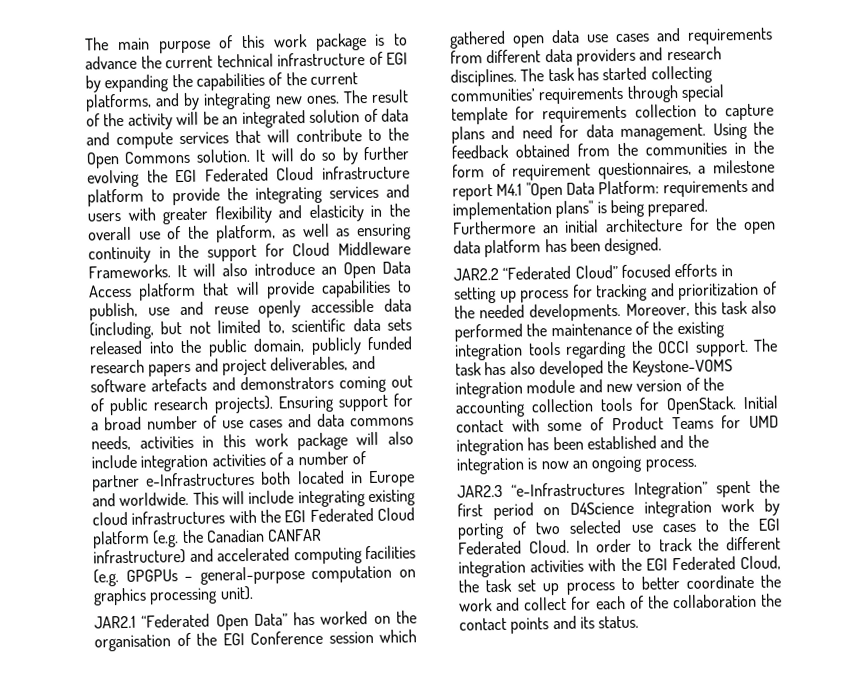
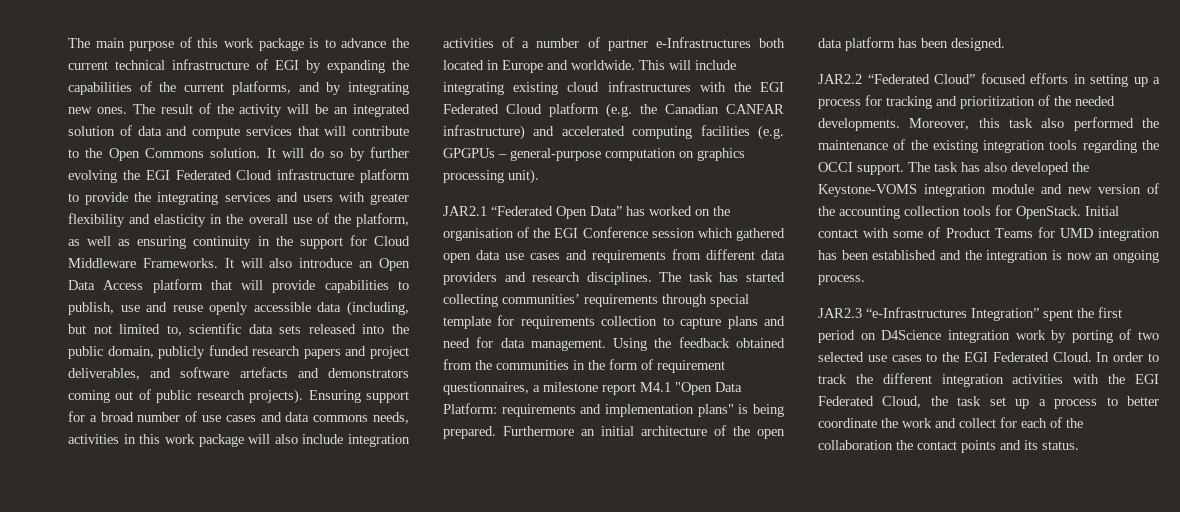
- Furthermore an initial architecture for the open data platform has been designed.
+ Furthermore an initial architecture of the open data platform has been designed.
- JAR2.2 “Federated Cloud” focused efforts in setting up process for tracking and prioritization of the needed developments.
+ JAR2.2 “Federated Cloud” focused efforts in setting up a process for tracking and prioritization of the needed developments.
- In order to track the different integration activities with the EGI Federated Cloud, the task set up process to better coordinate the work and collect for each of the collaboration the contact points and its status.
+ In order to track the different integration activities with the EGI Federated Cloud, the task set up a process to better coordinate the work and collect for each of the collaboration the contact points and its status.

